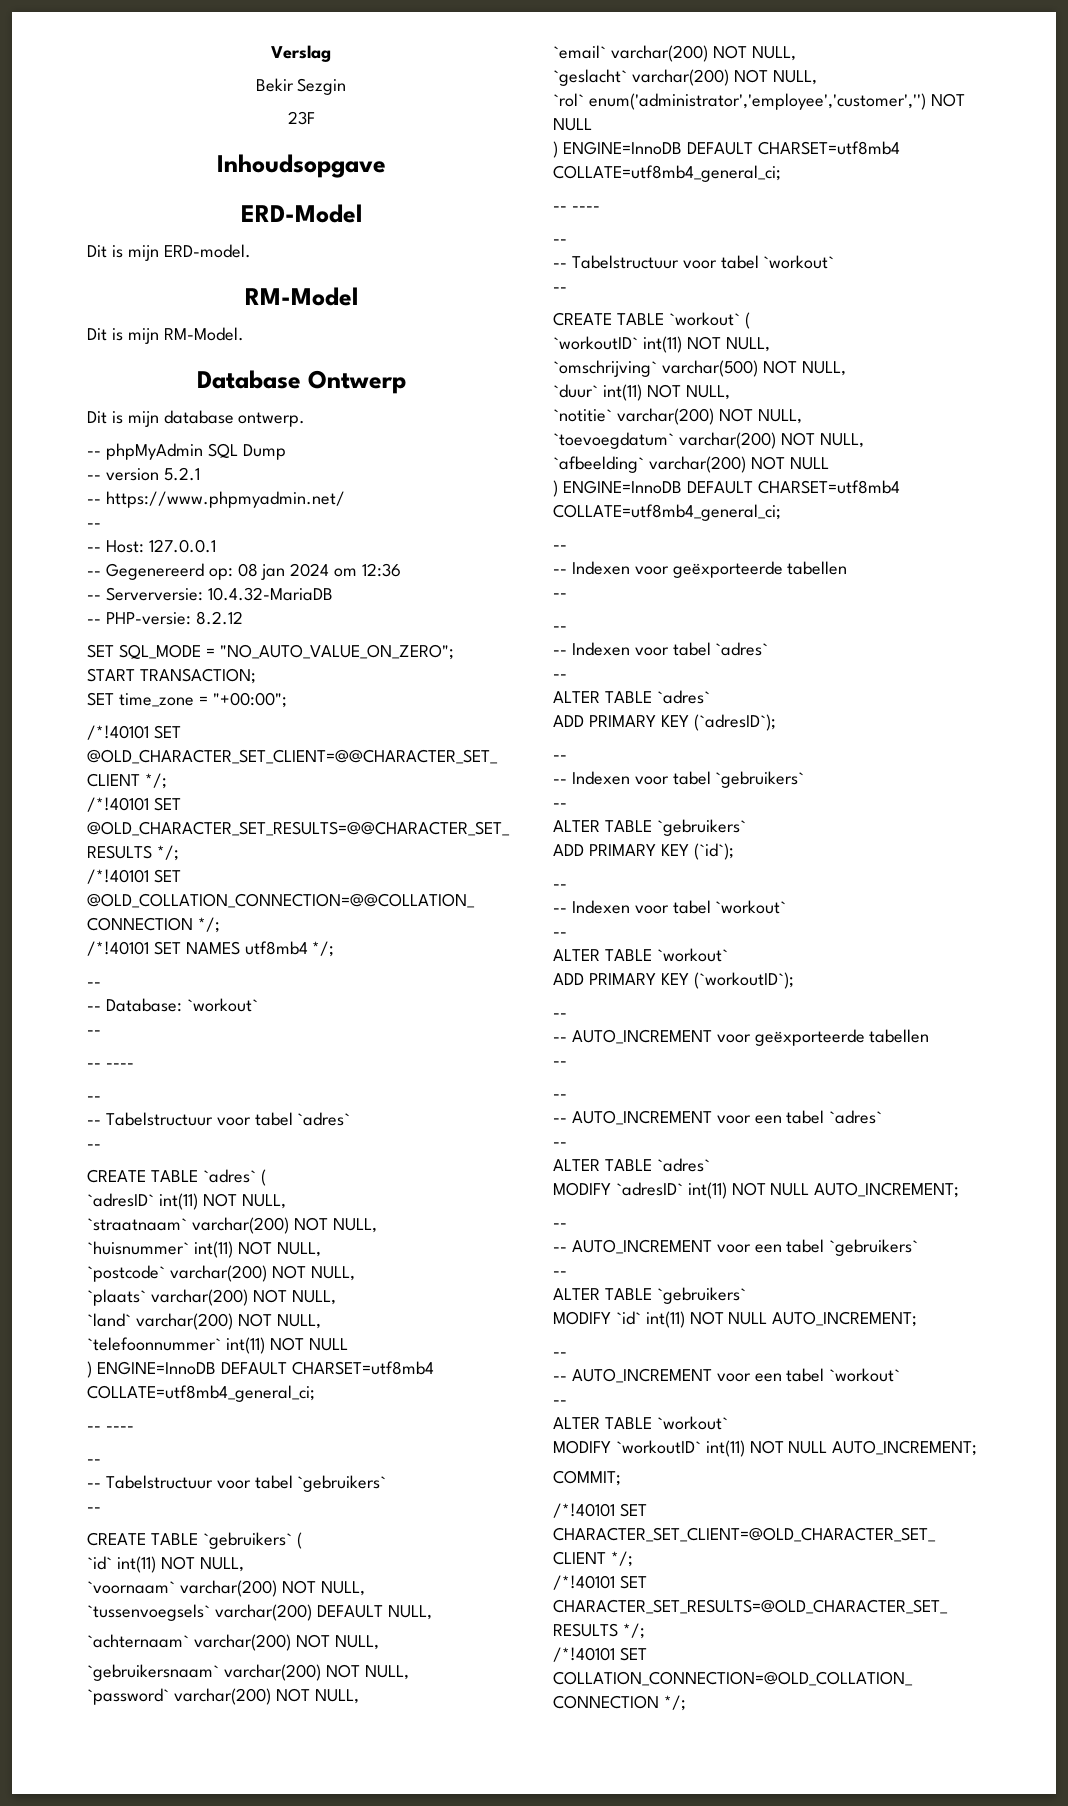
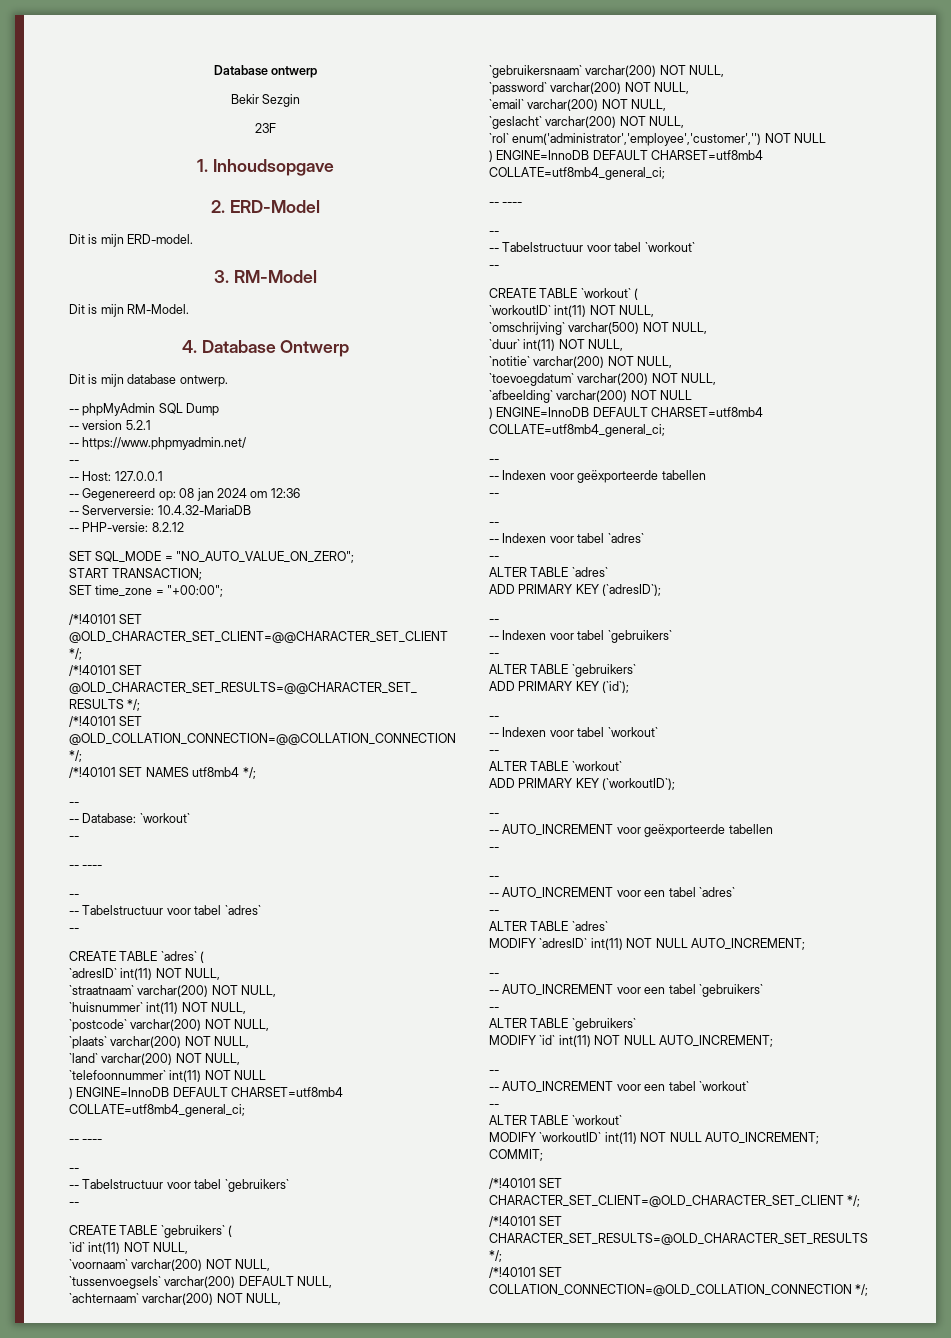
- Verslag
+ Database ontwerp
- Inhoudsopgave
+ 1. Inhoudsopgave
- ERD-Model
+ 2. ERD-Model
- RM-Model
+ 3. RM-Model
- Database Ontwerp
+ 4. Database Ontwerp

